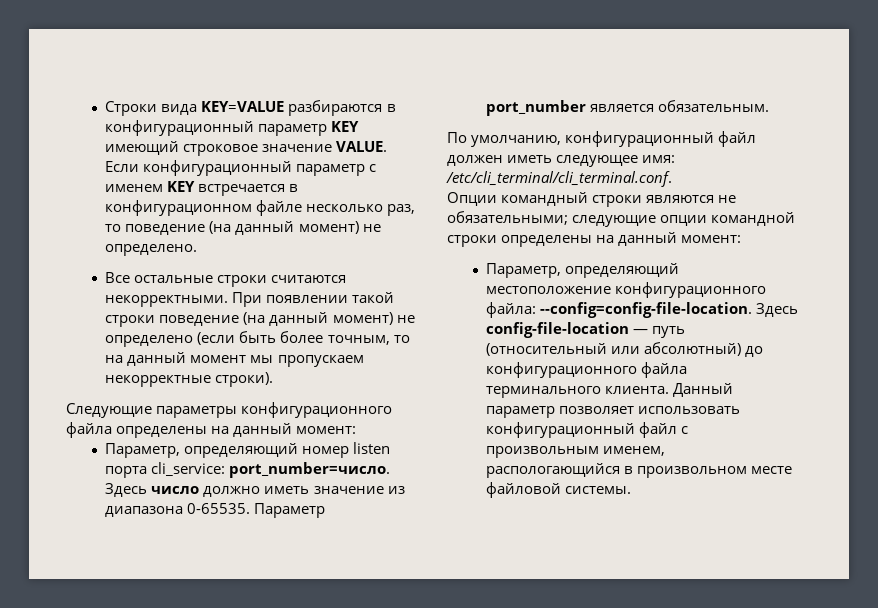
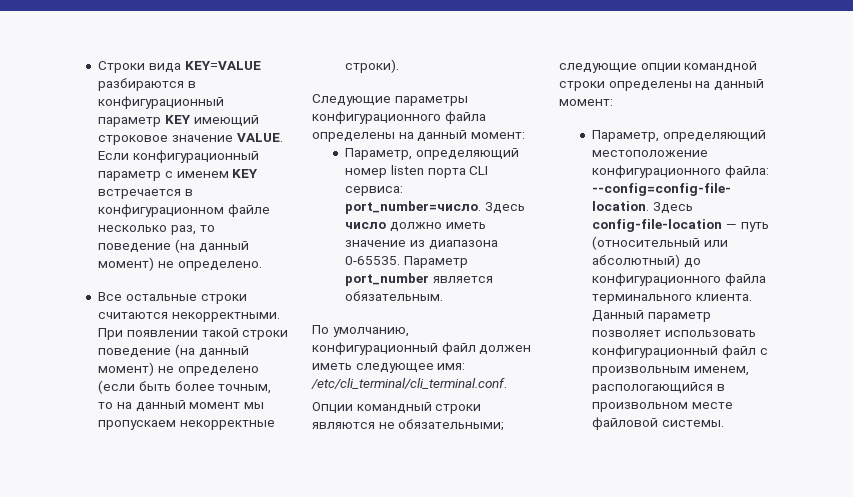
- Параметр, определяющий номер listen порта cli_service: port_number=число.
+ Параметр, определяющий номер listen порта CLI сервиса: port_number=число.

